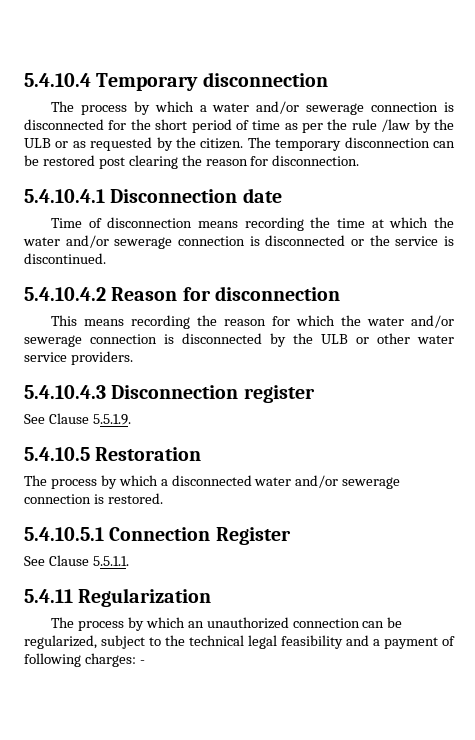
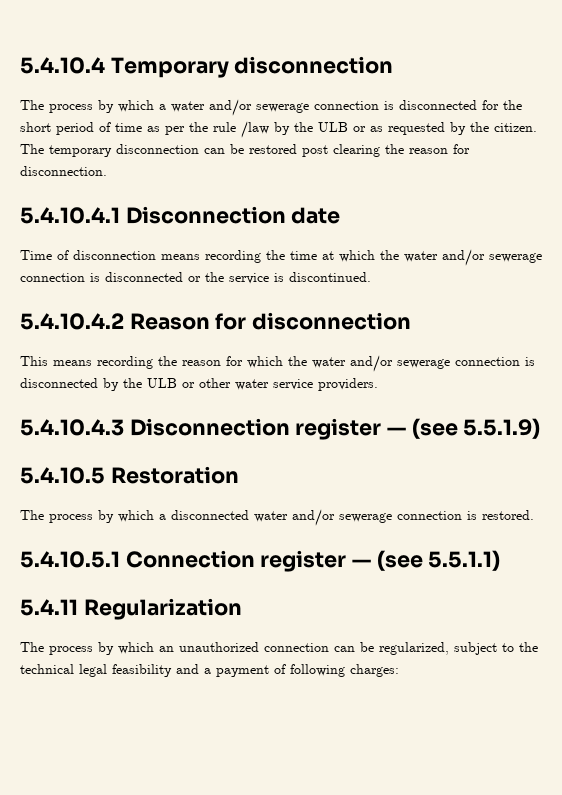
- 5.4.10.4.3 Disconnection register
- See Clause 5.5.1.9.
+ 5.4.10.4.3 Disconnection register — (see 5.5.1.9)
- 5.4.10.5.1 Connection Register
- See Clause 5.5.1.1.
+ 5.4.10.5.1 Connection register — (see 5.5.1.1)
- The process by which an unauthorized connection can be regularized, subject to the technical legal feasibility and a payment of following charges: -
+ The process by which an unauthorized connection can be regularized, subject to the technical legal feasibility and a payment of following charges:

